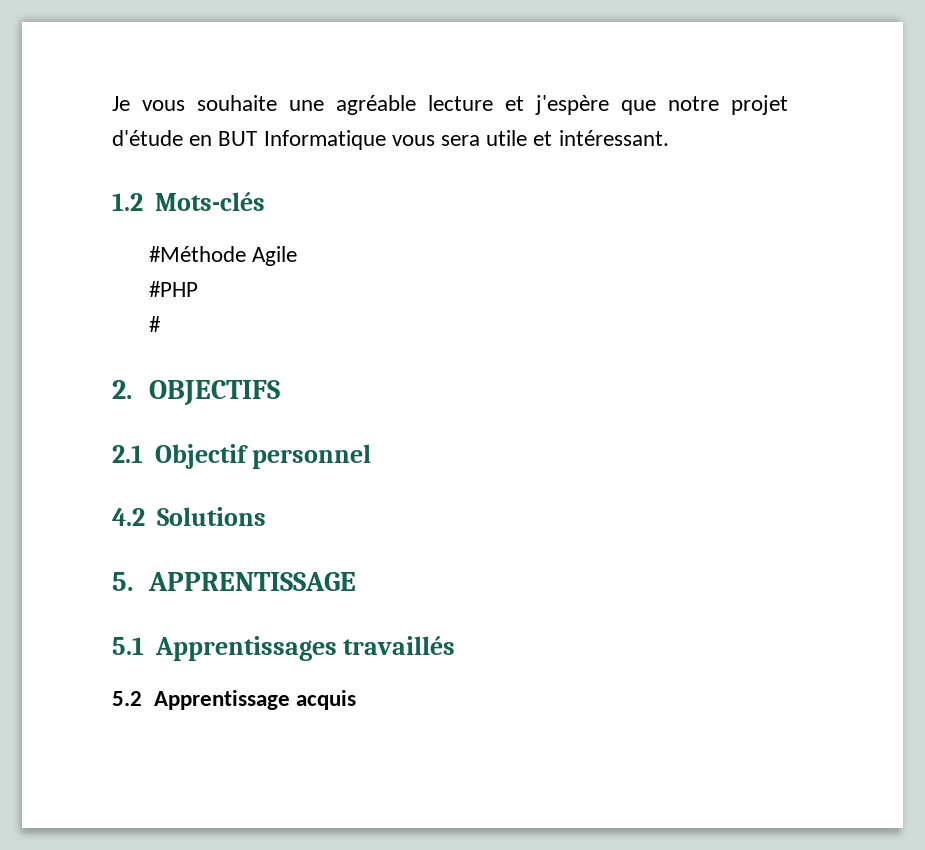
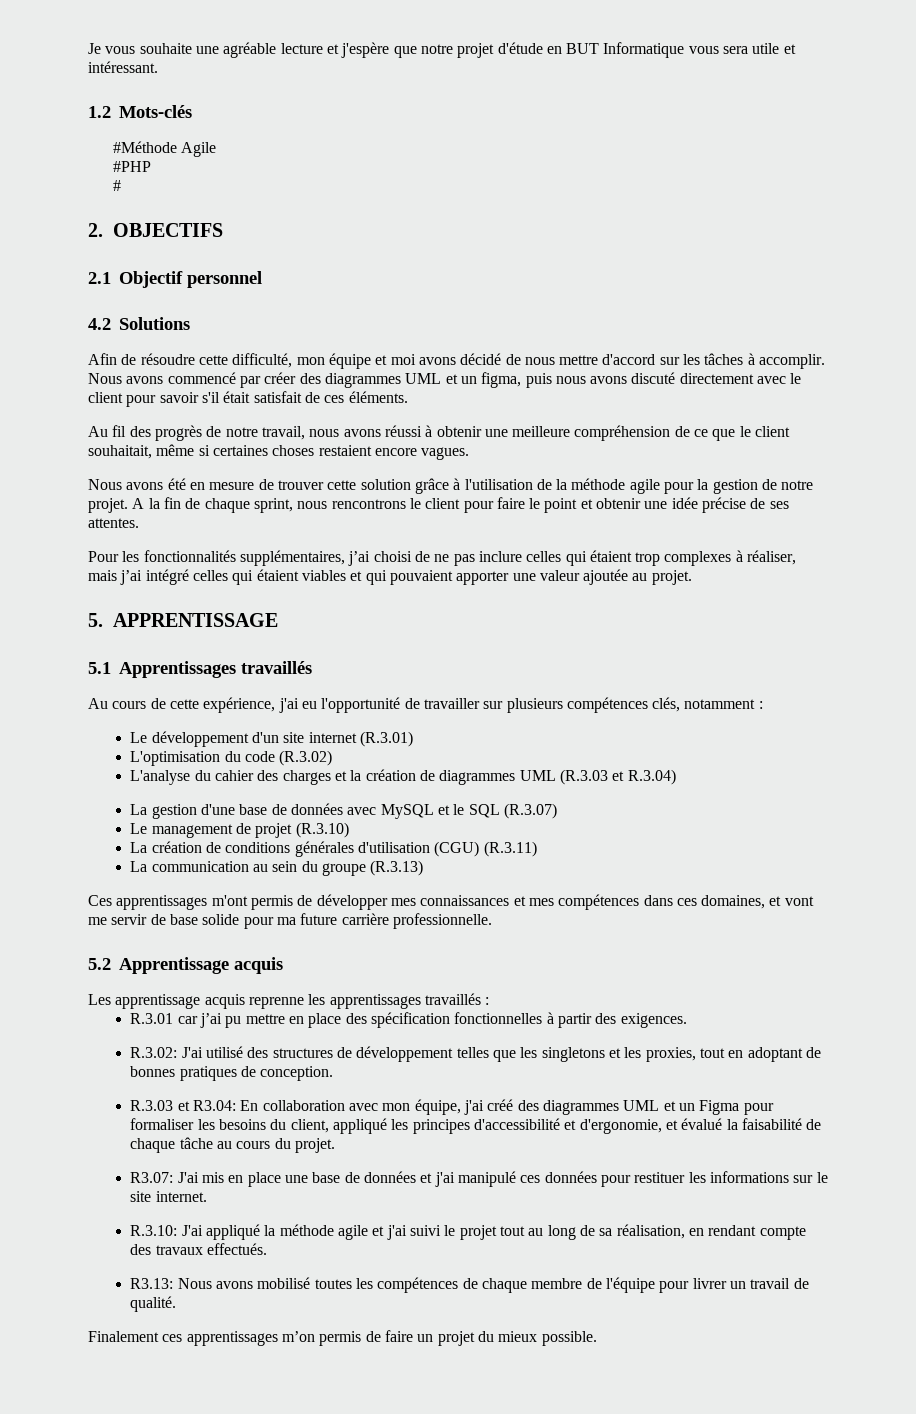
+ Afin de résoudre cette difficulté, mon équipe et moi avons décidé de nous mettre d'accord sur les tâches à accomplir. Nous avons commencé par créer des diagrammes UML et un figma, puis nous avons discuté directement avec le client pour savoir s'il était satisfait de ces éléments.
+ Au fil des progrès de notre travail, nous avons réussi à obtenir une meilleure compréhension de ce que le client souhaitait, même si certaines choses restaient encore vagues.
+ Nous avons été en mesure de trouver cette solution grâce à l'utilisation de la méthode agile pour la gestion de notre projet. A la fin de chaque sprint, nous rencontrons le client pour faire le point et obtenir une idée précise de ses attentes.
+ Pour les fonctionnalités supplémentaires, j’ai choisi de ne pas inclure celles qui étaient trop complexes à réaliser, mais j’ai intégré celles qui étaient viables et qui pouvaient apporter une valeur ajoutée au projet.
+ Au cours de cette expérience, j'ai eu l'opportunité de travailler sur plusieurs compétences clés, notamment :
+ Le développement d'un site internet (R.3.01)
+ L'optimisation du code (R.3.02)
+ L'analyse du cahier des charges et la création de diagrammes UML (R.3.03 et R.3.04)
+ La gestion d'une base de données avec MySQL et le SQL (R.3.07)
+ Le management de projet (R.3.10)
+ La création de conditions générales d'utilisation (CGU) (R.3.11)
+ La communication au sein du groupe (R.3.13)
+ Ces apprentissages m'ont permis de développer mes connaissances et mes compétences dans ces domaines, et vont me servir de base solide pour ma future carrière professionnelle.
  5.2 Apprentissage acquis
+ Les apprentissage acquis reprenne les apprentissages travaillés :
+ R.3.01 car j’ai pu mettre en place des spécification fonctionnelles à partir des exigences.
+ R.3.02: J'ai utilisé des structures de développement telles que les singletons et les proxies, tout en adoptant de bonnes pratiques de conception.
+ R.3.03 et R3.04: En collaboration avec mon équipe, j'ai créé des diagrammes UML et un Figma pour formaliser les besoins du client, appliqué les principes d'accessibilité et d'ergonomie, et évalué la faisabilité de chaque tâche au cours du projet.
+ R3.07: J'ai mis en place une base de données et j'ai manipulé ces données pour restituer les informations sur le site internet.
+ R.3.10: J'ai appliqué la méthode agile et j'ai suivi le projet tout au long de sa réalisation, en rendant compte des travaux effectués.
+ R3.13: Nous avons mobilisé toutes les compétences de chaque membre de l'équipe pour livrer un travail de qualité.
+ Finalement ces apprentissages m’on permis de faire un projet du mieux possible.

